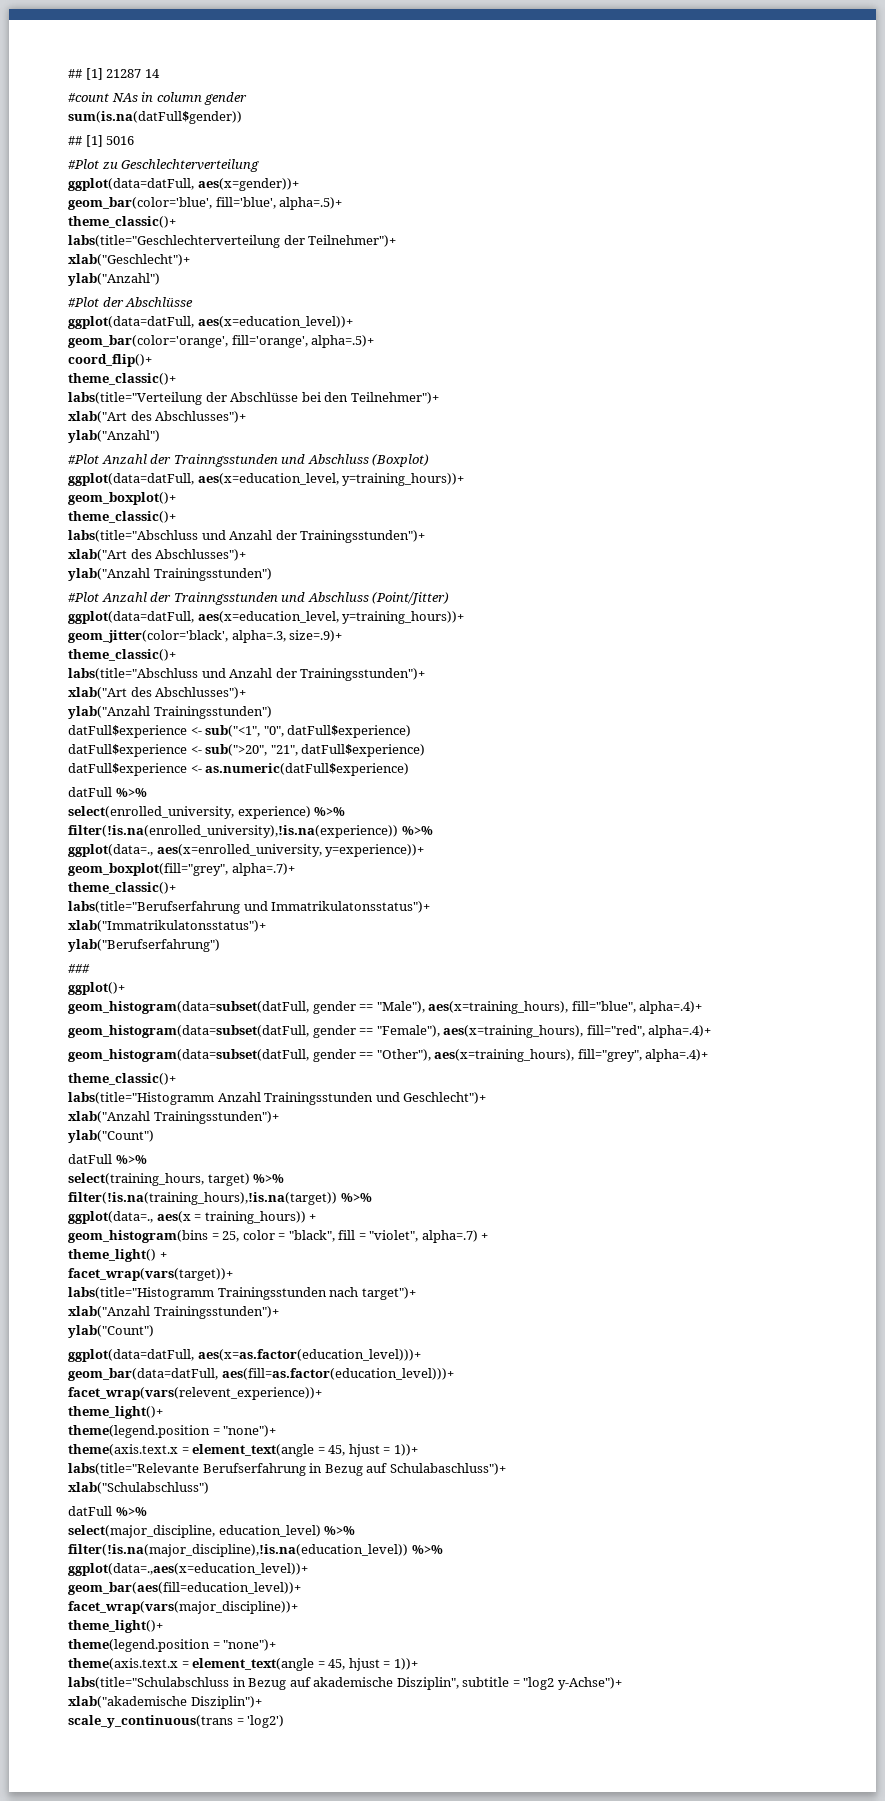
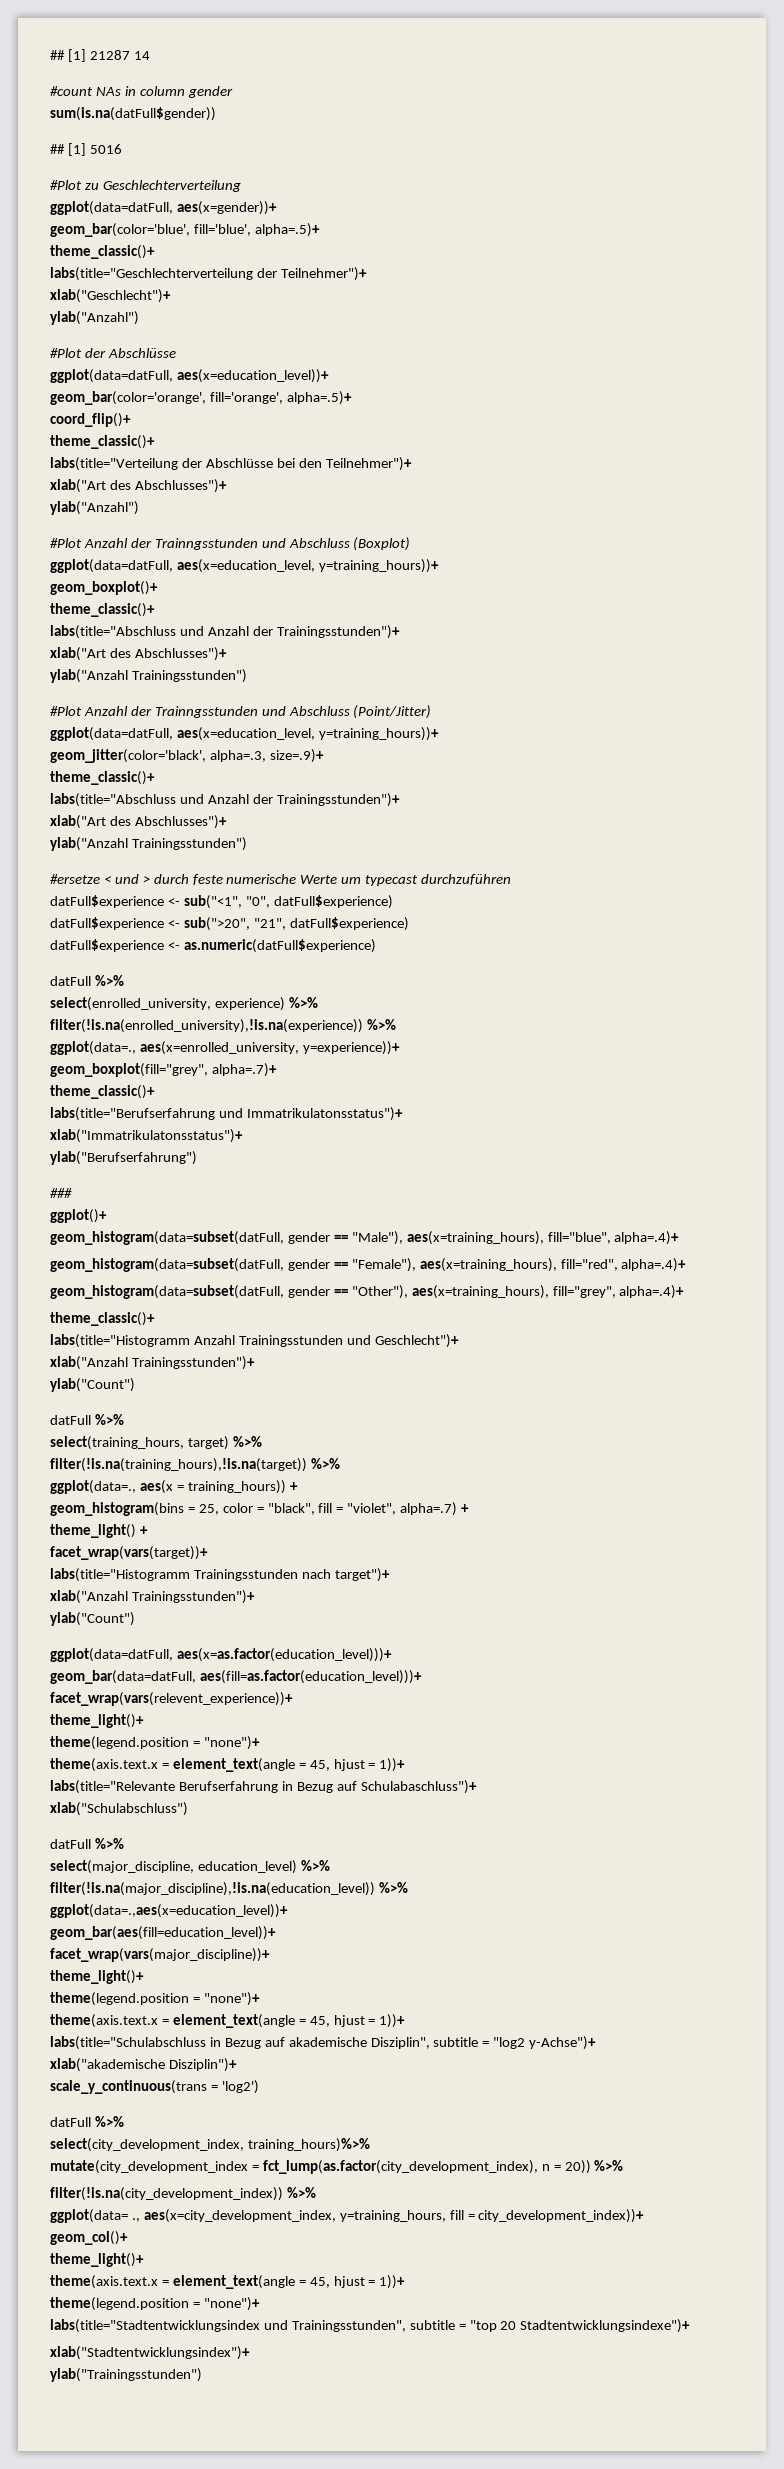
+ #ersetze < und > durch feste numerische Werte um typecast durchzuführen
  scale_y_continuous(trans = 'log2')
+ datFull %>%
+ select(city_development_index, training_hours)%>%
+ mutate(city_development_index = fct_lump(as.factor(city_development_index), n = 20)) %>%
+ filter(!is.na(city_development_index)) %>%
+ ggplot(data= ., aes(x=city_development_index, y=training_hours, fill = city_development_index))+
+ geom_col()+
+ theme_light()+
+ theme(axis.text.x = element_text(angle = 45, hjust = 1))+
+ theme(legend.position = "none")+
+ labs(title="Stadtentwicklungsindex und Trainingsstunden", subtitle = "top 20 Stadtentwicklungsindexe")+
+ xlab("Stadtentwicklungsindex")+
+ ylab("Trainingsstunden")

